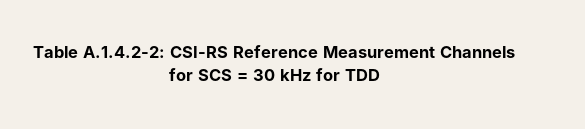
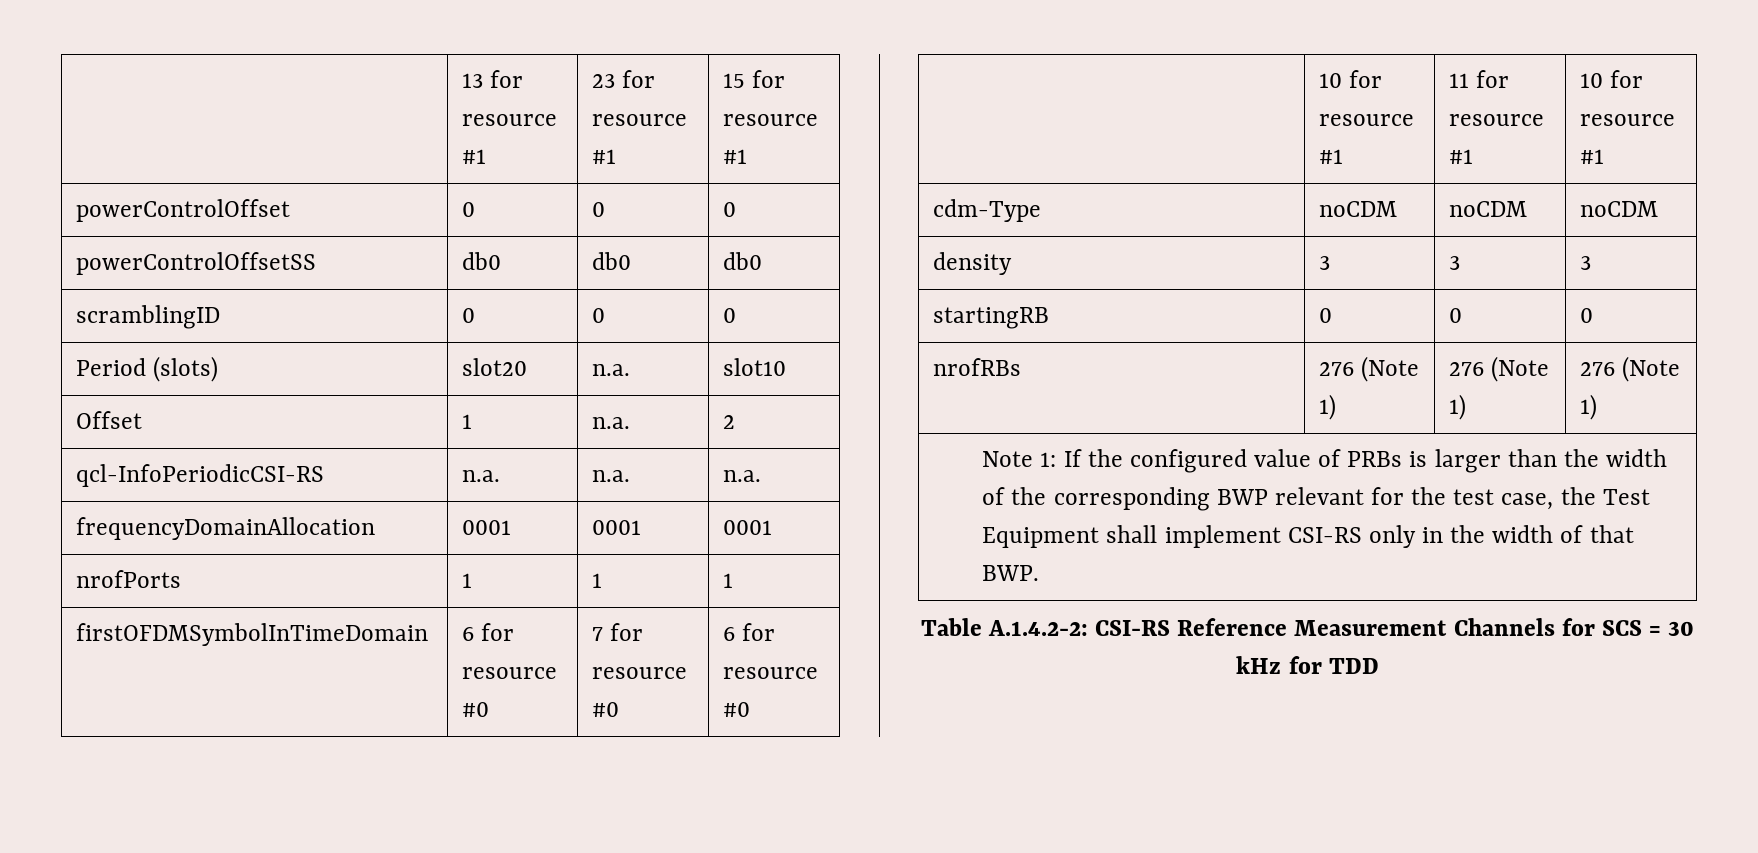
+ | 13 for resource #1 | 23 for resource #1 | 15 for resource #1
+ powerControlOffset | 0 | 0 | 0
+ powerControlOffsetSS | db0 | db0 | db0
+ scramblingID | 0 | 0 | 0
+ Period (slots) | slot20 | n.a. | slot10
+ Offset | 1 | n.a. | 2
+ qcl-InfoPeriodicCSI-RS | n.a. | n.a. | n.a.
+ frequencyDomainAllocation | 0001 | 0001 | 0001
+ nrofPorts | 1 | 1 | 1
+ firstOFDMSymbolInTimeDomain | 6 for resource #0 | 7 for resource #0 | 6 for resource #0
+ | 10 for resource #1 | 11 for resource #1 | 10 for resource #1
+ cdm-Type | noCDM | noCDM | noCDM
+ density | 3 | 3 | 3
+ startingRB | 0 | 0 | 0
+ nrofRBs | 276 (Note 1) | 276 (Note 1) | 276 (Note 1)
+ Note 1: If the configured value of PRBs is larger than the width of the corresponding BWP relevant for the test case, the Test Equipment shall implement CSI-RS only in the width of that BWP.

